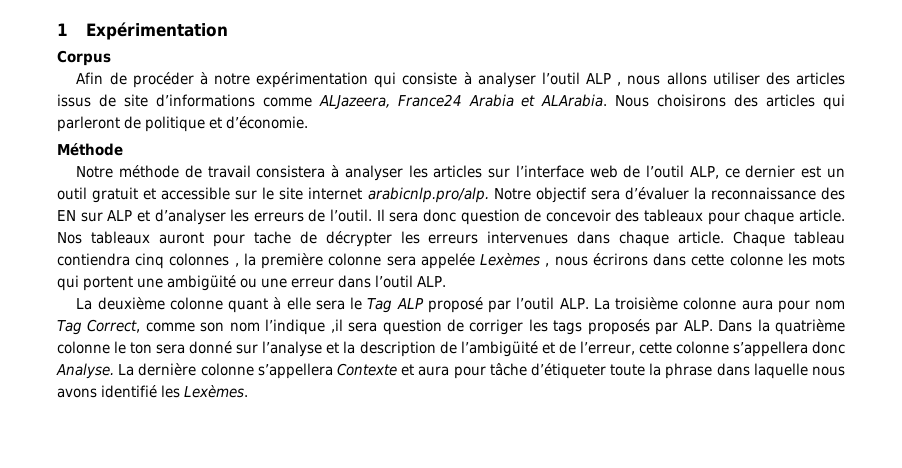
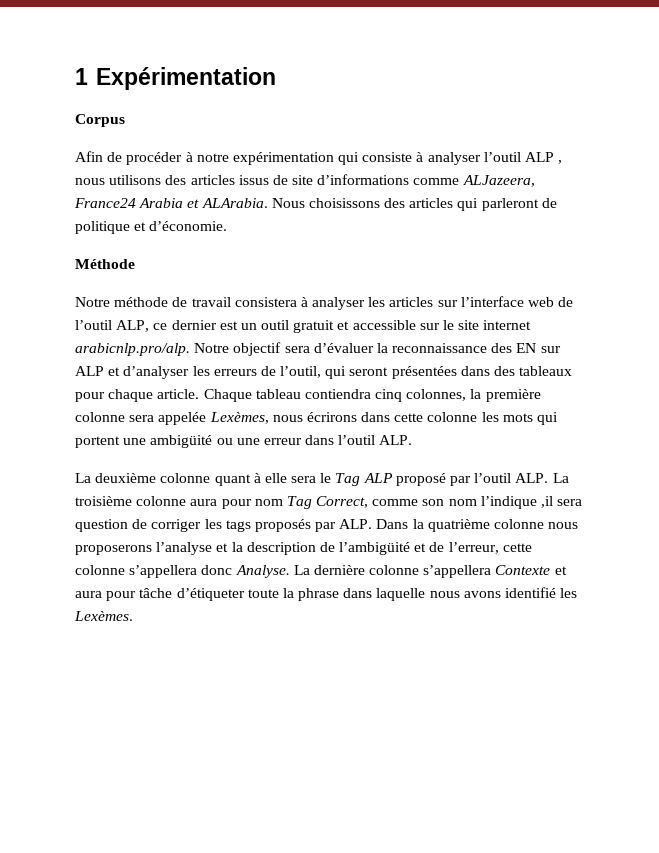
- Afin de procéder à notre expérimentation qui consiste à analyser l’outil ALP , nous allons utiliser des articles issus de site d’informations comme ALJazeera, France24 Arabia et ALArabia.
+ Afin de procéder à notre expérimentation qui consiste à analyser l’outil ALP , nous utilisons des articles issus de site d’informations comme ALJazeera, France24 Arabia et ALArabia.
- Nous choisirons des articles qui parleront de politique et d’économie.
+ Nous choisissons des articles qui parleront de politique et d’économie.
- Notre méthode de travail consistera à analyser les articles sur l’interface web de l’outil ALP, ce dernier est un outil gratuit et accessible sur le site internet arabicnlp.pro/alp. Notre objectif sera d’évaluer la reconnaissance des EN sur ALP et d’analyser les erreurs de l’outil. Il sera donc question de concevoir des tableaux pour chaque article.
+ Notre méthode de travail consistera à analyser les articles sur l’interface web de l’outil ALP, ce dernier est un outil gratuit et accessible sur le site internet arabicnlp.pro/alp. Notre objectif sera d’évaluer la reconnaissance des EN sur ALP et d’analyser les erreurs de l’outil, qui seront présentées dans des tableaux pour chaque article.
- Nos tableaux auront pour tache de décrypter les erreurs intervenues dans chaque article.
- Chaque tableau contiendra cinq colonnes , la première colonne sera appelée Lexèmes , nous écrirons dans cette colonne les mots qui portent une ambigüité ou une erreur dans l’outil ALP.
+ Chaque tableau contiendra cinq colonnes, la première colonne sera appelée Lexèmes, nous écrirons dans cette colonne les mots qui portent une ambigüité ou une erreur dans l’outil ALP.
- La deuxième colonne quant à elle sera le Tag ALP proposé par l’outil ALP. La troisième colonne aura pour nom Tag Correct, comme son nom l’indique ,il sera question de corriger les tags proposés par ALP. Dans la quatrième colonne le ton sera donné sur l’analyse et la description de l’ambigüité et de l’erreur, cette colonne s’appellera donc Analyse.
+ La deuxième colonne quant à elle sera le Tag ALP proposé par l’outil ALP. La troisième colonne aura pour nom Tag Correct, comme son nom l’indique ,il sera question de corriger les tags proposés par ALP. Dans la quatrième colonne nous proposerons l’analyse et la description de l’ambigüité et de l’erreur, cette colonne s’appellera donc Analyse.

